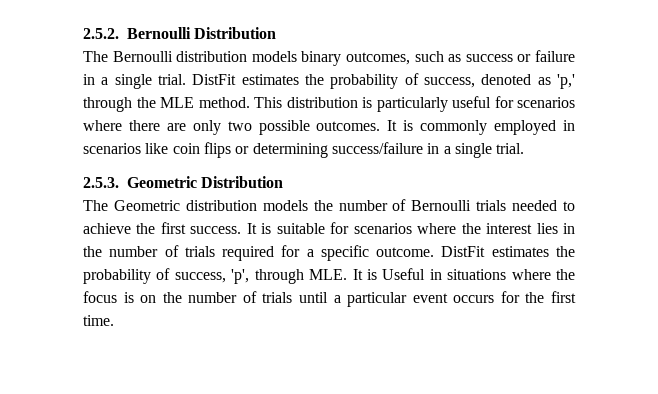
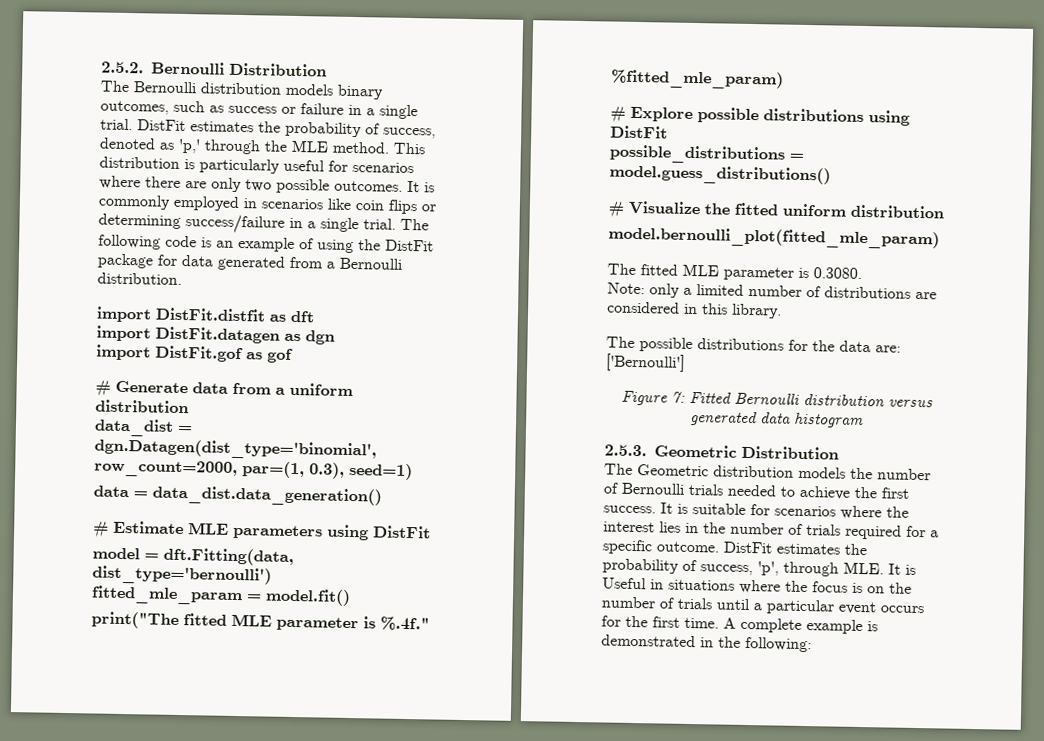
+ The following code is an example of using the DistFit package for data generated from a Bernoulli distribution.
+ import DistFit.distfit as dft
+ import DistFit.datagen as dgn
+ import DistFit.gof as gof
+ # Generate data from a uniform distribution
+ data_dist = dgn.Datagen(dist_type='binomial', row_count=2000, par=(1, 0.3), seed=1)
+ data = data_dist.data_generation()
+ # Estimate MLE parameters using DistFit
+ model = dft.Fitting(data, dist_type='bernoulli')
+ fitted_mle_param = model.fit()
+ print("The fitted MLE parameter is %.4f." %fitted_mle_param)
+ # Explore possible distributions using DistFit
+ possible_distributions = model.guess_distributions()
+ # Visualize the fitted uniform distribution
+ model.bernoulli_plot(fitted_mle_param)
+ The fitted MLE parameter is 0.3080.
+ Note: only a limited number of distributions are considered in this library.
+ The possible distributions for the data are: ['Bernoulli']
+ Figure 7: Fitted Bernoulli distribution versus generated data histogram
+ A complete example is demonstrated in the following:

